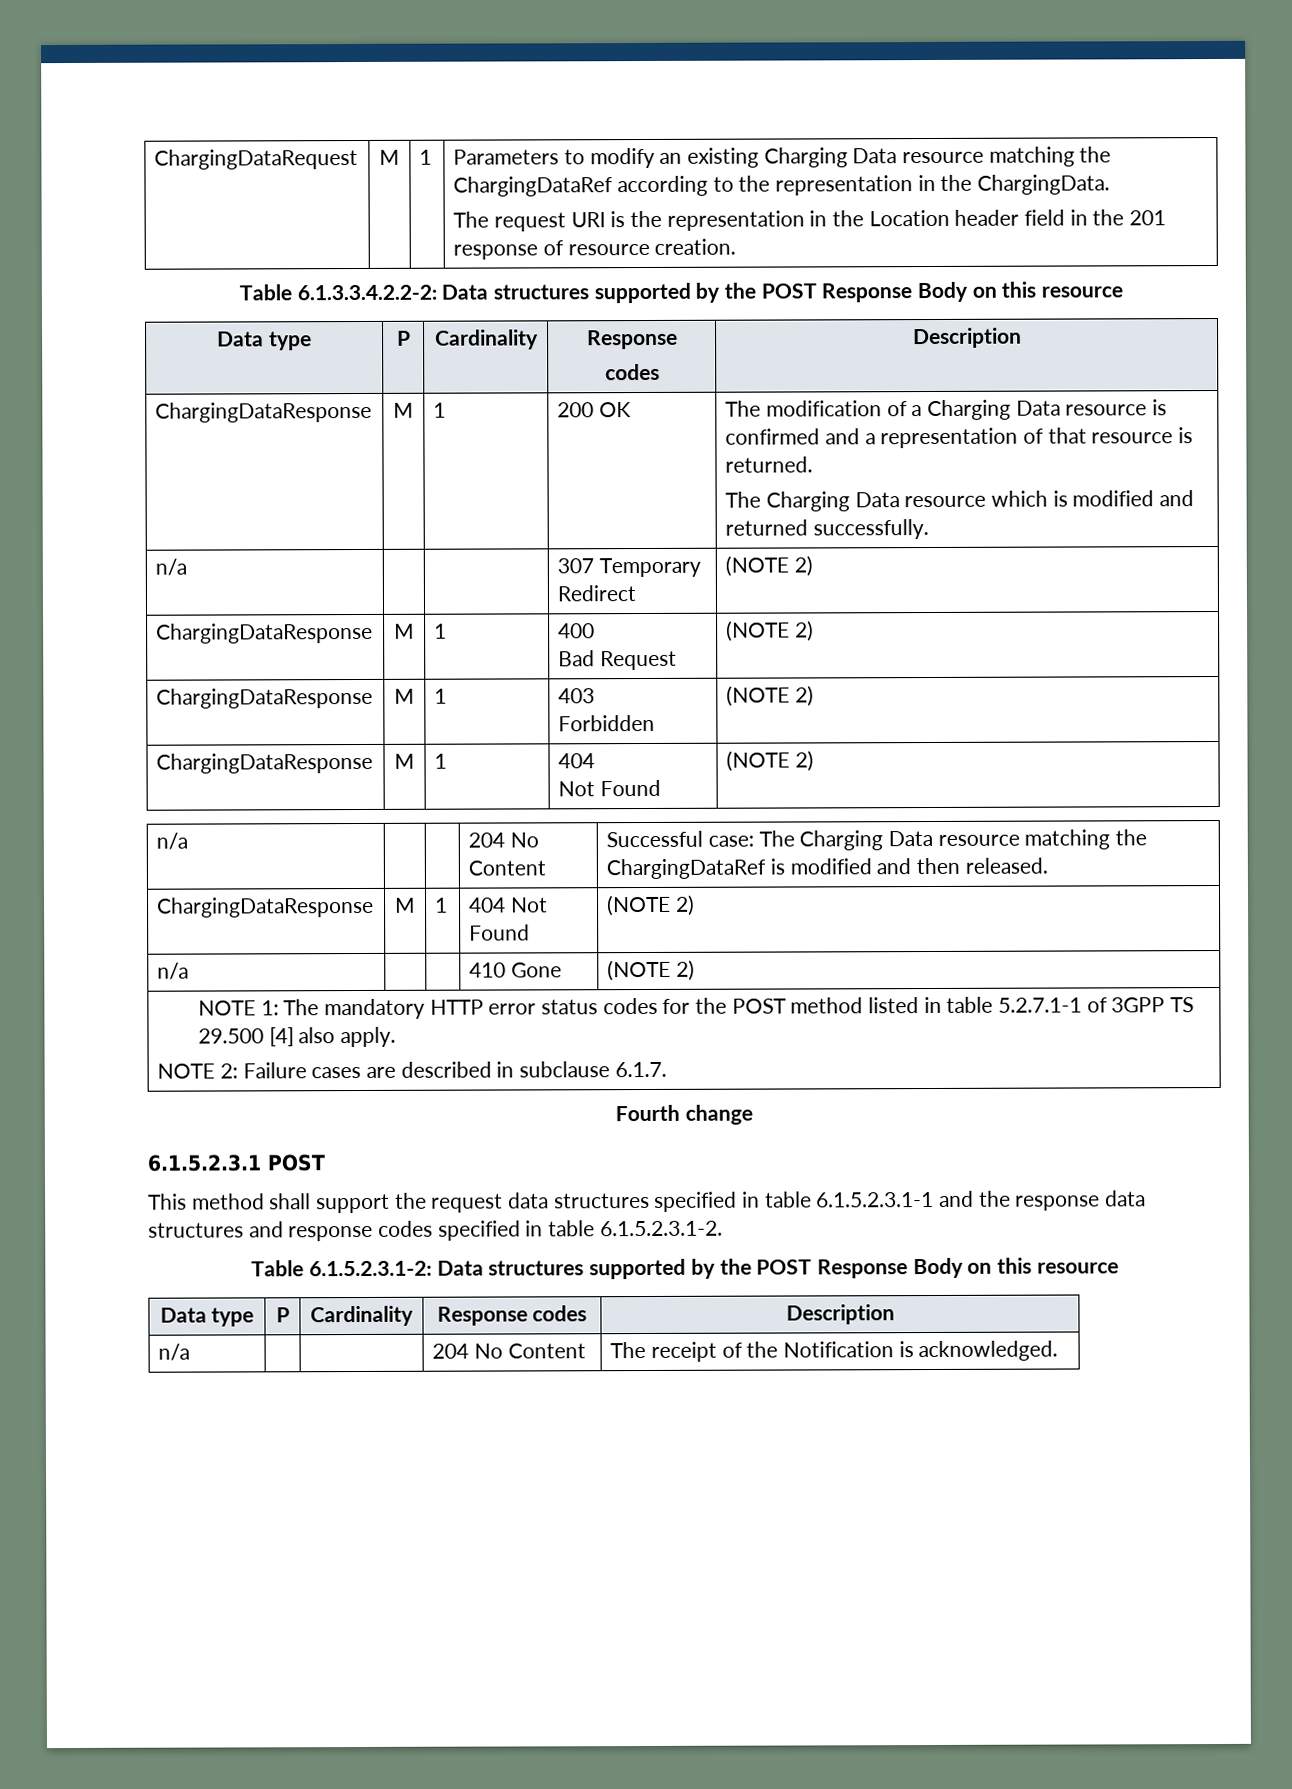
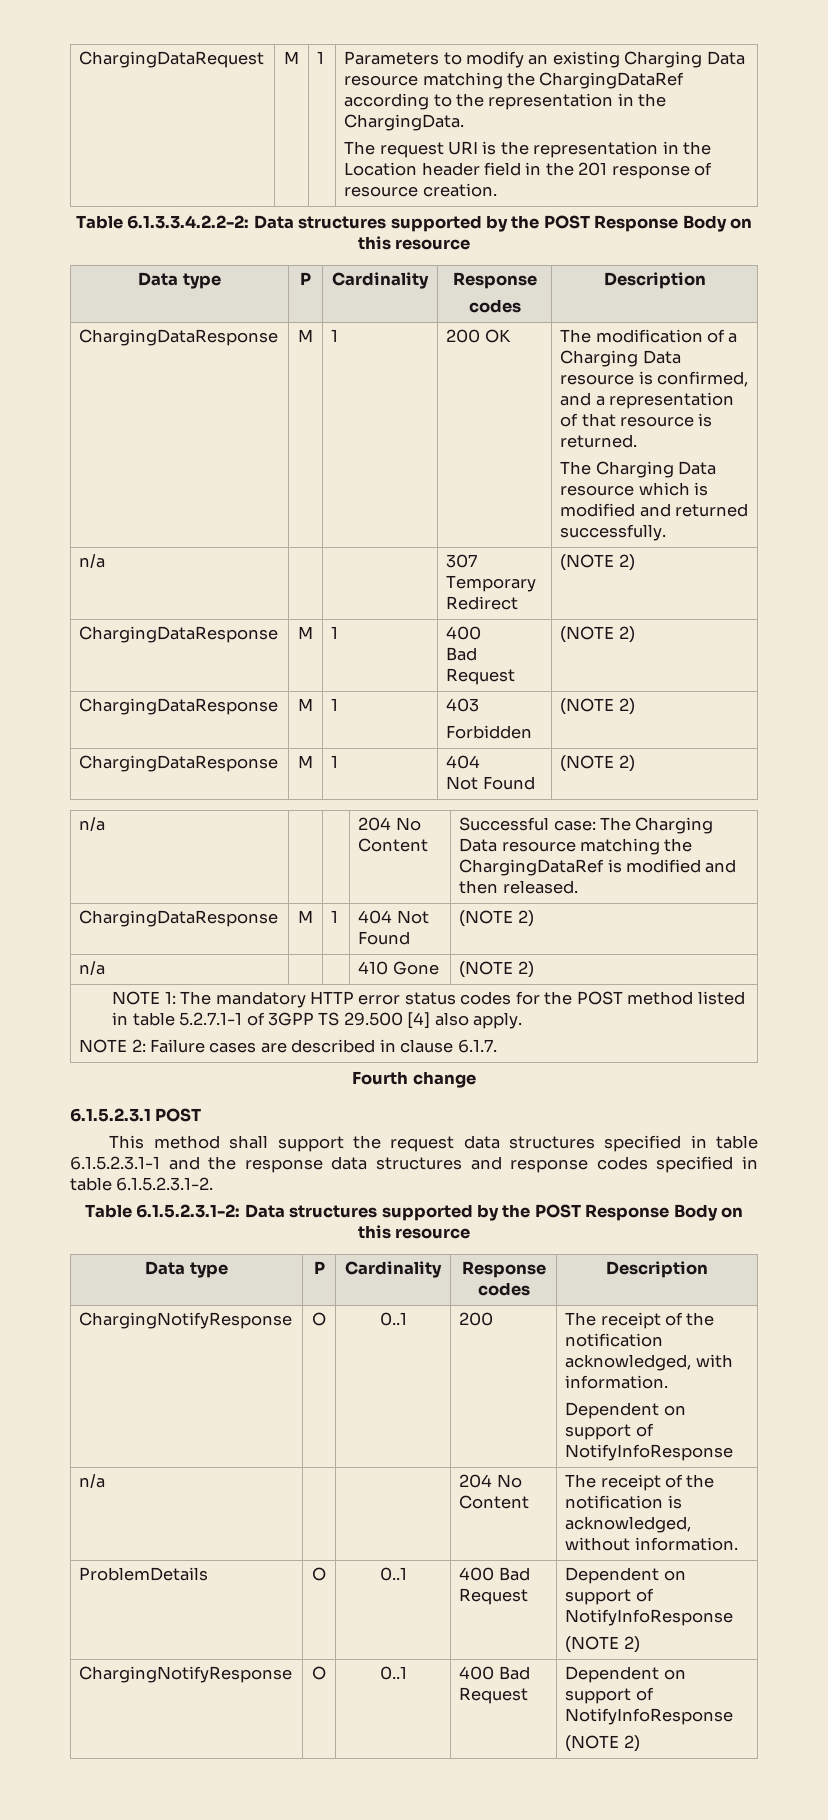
- ChargingDataResponse | M | 1 | 200 OK | The modification of a Charging Data resource is confirmed and a representation of that resource is returned.
+ ChargingDataResponse | M | 1 | 200 OK | The modification of a Charging Data resource is confirmed, and a representation of that resource is returned.
  NOTE 1: The mandatory HTTP error status codes for the POST method listed in table 5.2.7.1-1 of 3GPP TS 29.500 [4] also apply.
- NOTE 2: Failure cases are described in subclause 6.1.7.
+ NOTE 2: Failure cases are described in clause 6.1.7.
+ ChargingNotifyResponse | O | 0..1 | 200 | The receipt of the notification acknowledged, with information.
+ Dependent on support of NotifyInfoResponse
- n/a | | | 204 No Content | The receipt of the Notification is acknowledged.
+ n/a | | | 204 No Content | The receipt of the notification is acknowledged, without information.
+ ProblemDetails | O | 0..1 | 400 Bad Request | Dependent on support of NotifyInfoResponse
+ (NOTE 2)
+ ChargingNotifyResponse | O | 0..1 | 400 Bad Request | Dependent on support of NotifyInfoResponse
+ (NOTE 2)

